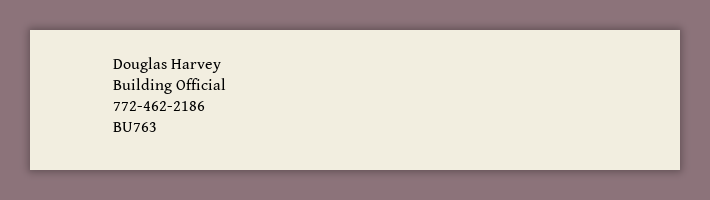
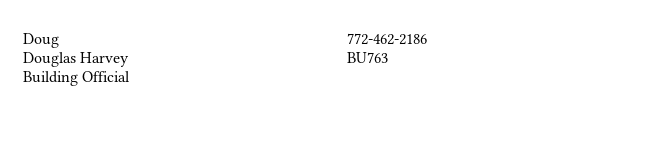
+ Doug

